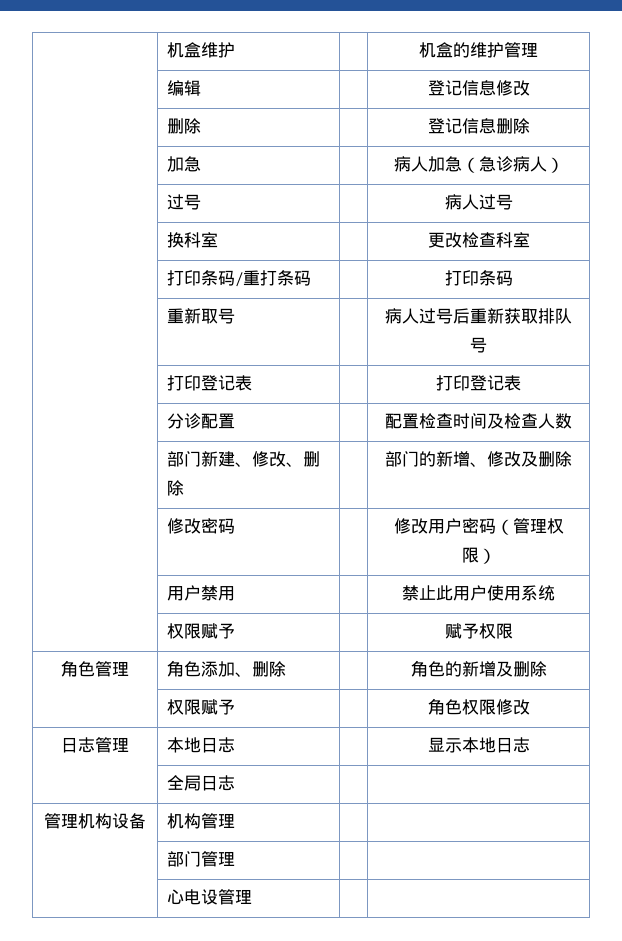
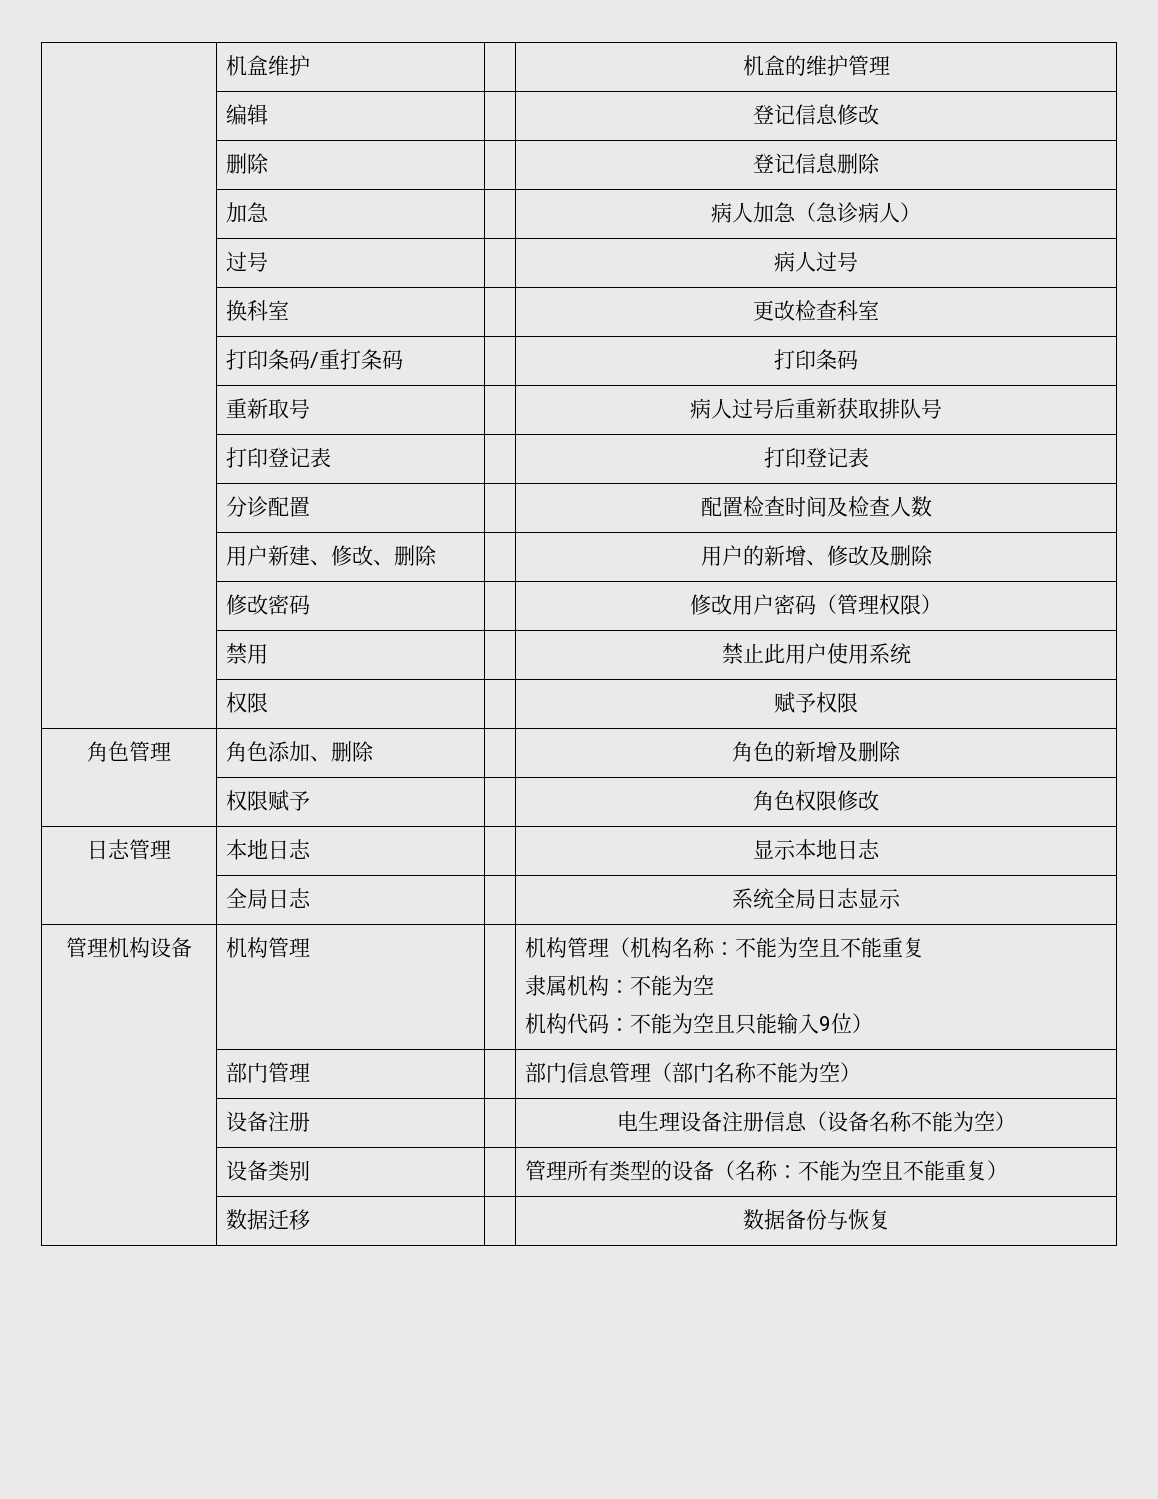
- | 部门新建、修改、删除 | | 部门的新增、修改及删除
+ | 用户新建、修改、删除 | | 用户的新增、修改及删除
- | 用户禁用 | | 禁止此用户使用系统
+ | 禁用 | | 禁止此用户使用系统
- | 权限赋予 | | 赋予权限
+ | 权限 | | 赋予权限
- | 全局日志 | |
+ | 全局日志 | | 系统全局日志显示
- 管理机构设备 | 机构管理 | |
- | 部门管理 | |
- | 心电设管理 | |
+ 管理机构设备 | 机构管理 | | 机构管理（机构名称：不能为空且不能重复
+ 隶属机构：不能为空
+ 机构代码：不能为空且只能输入9位）
+ | 部门管理 | | 部门信息管理（部门名称不能为空）
+ | 设备注册 | | 电生理设备注册信息（设备名称不能为空）
+ | 设备类别 | | 管理所有类型的设备（名称：不能为空且不能重复）
+ | 数据迁移 | | 数据备份与恢复

